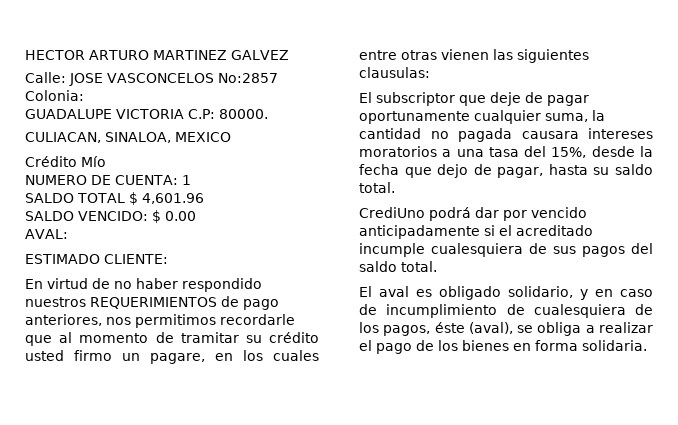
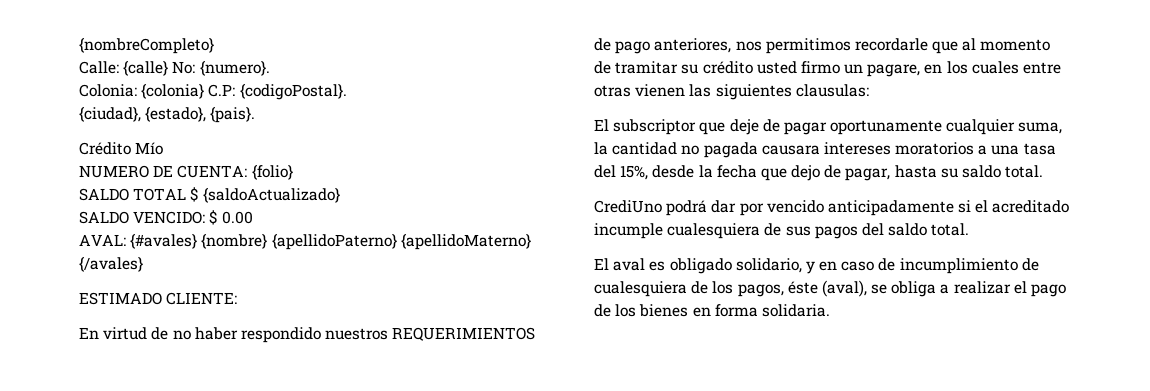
- HECTOR ARTURO MARTINEZ GALVEZ
- Calle: JOSE VASCONCELOS No:2857 Colonia:
- GUADALUPE VICTORIA C.P: 80000.
- CULIACAN, SINALOA, MEXICO
+ {nombreCompleto}
+ Calle: {calle} No: {numero}.
+ Colonia: {colonia} C.P: {codigoPostal}.
+ {ciudad}, {estado}, {pais}.
- NUMERO DE CUENTA: 1
+ NUMERO DE CUENTA: {folio}
- SALDO TOTAL $ 4,601.96
+ SALDO TOTAL $ {saldoActualizado}
- AVAL:
+ AVAL: {#avales} {nombre} {apellidoPaterno} {apellidoMaterno} {/avales}

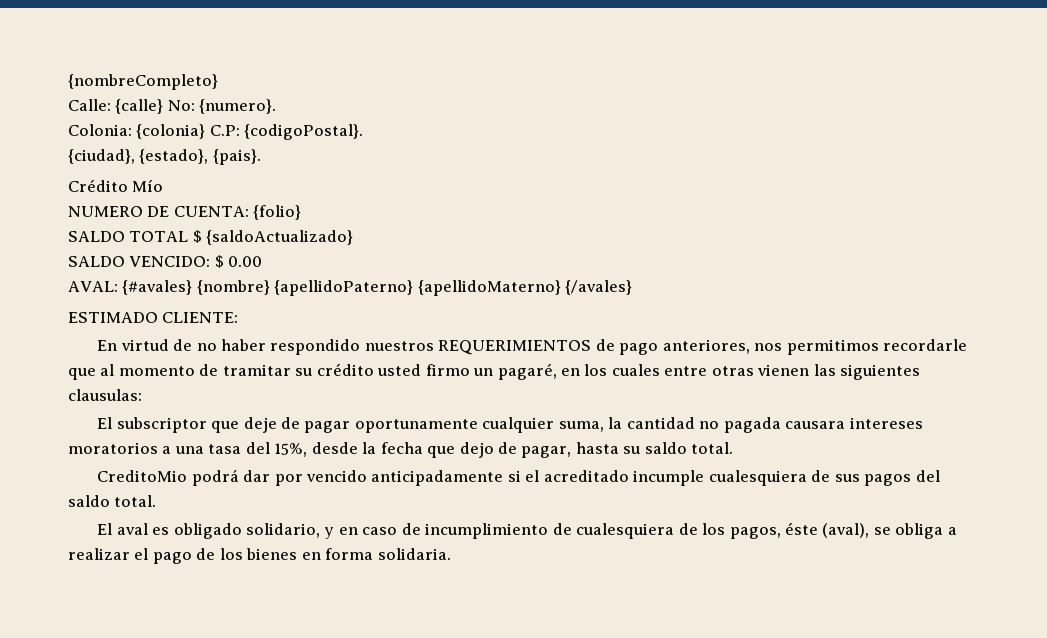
- En virtud de no haber respondido nuestros REQUERIMIENTOS de pago anteriores, nos permitimos recordarle que al momento de tramitar su crédito usted firmo un pagare, en los cuales entre otras vienen las siguientes clausulas:
+ En virtud de no haber respondido nuestros REQUERIMIENTOS de pago anteriores, nos permitimos recordarle que al momento de tramitar su crédito usted firmo un pagaré, en los cuales entre otras vienen las siguientes clausulas:
- CrediUno podrá dar por vencido anticipadamente si el acreditado incumple cualesquiera de sus pagos del saldo total.
+ CreditoMio podrá dar por vencido anticipadamente si el acreditado incumple cualesquiera de sus pagos del saldo total.

